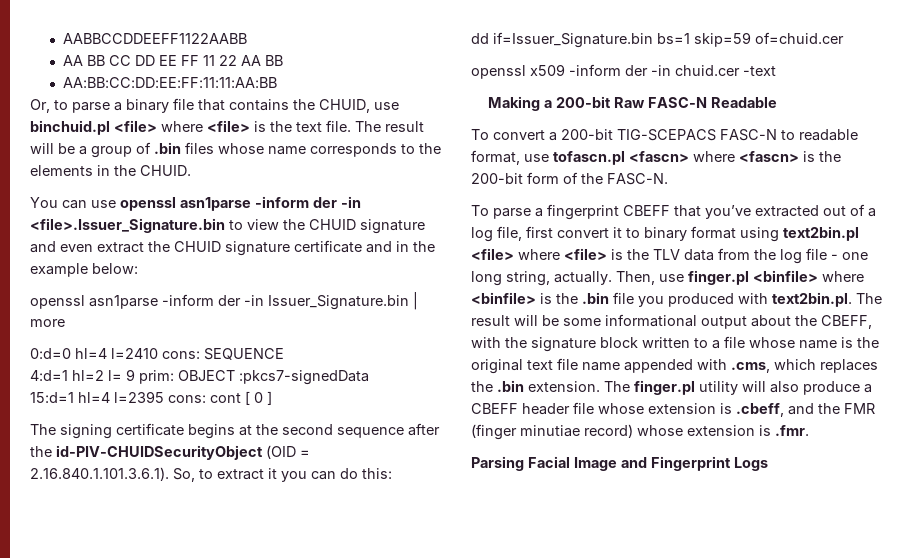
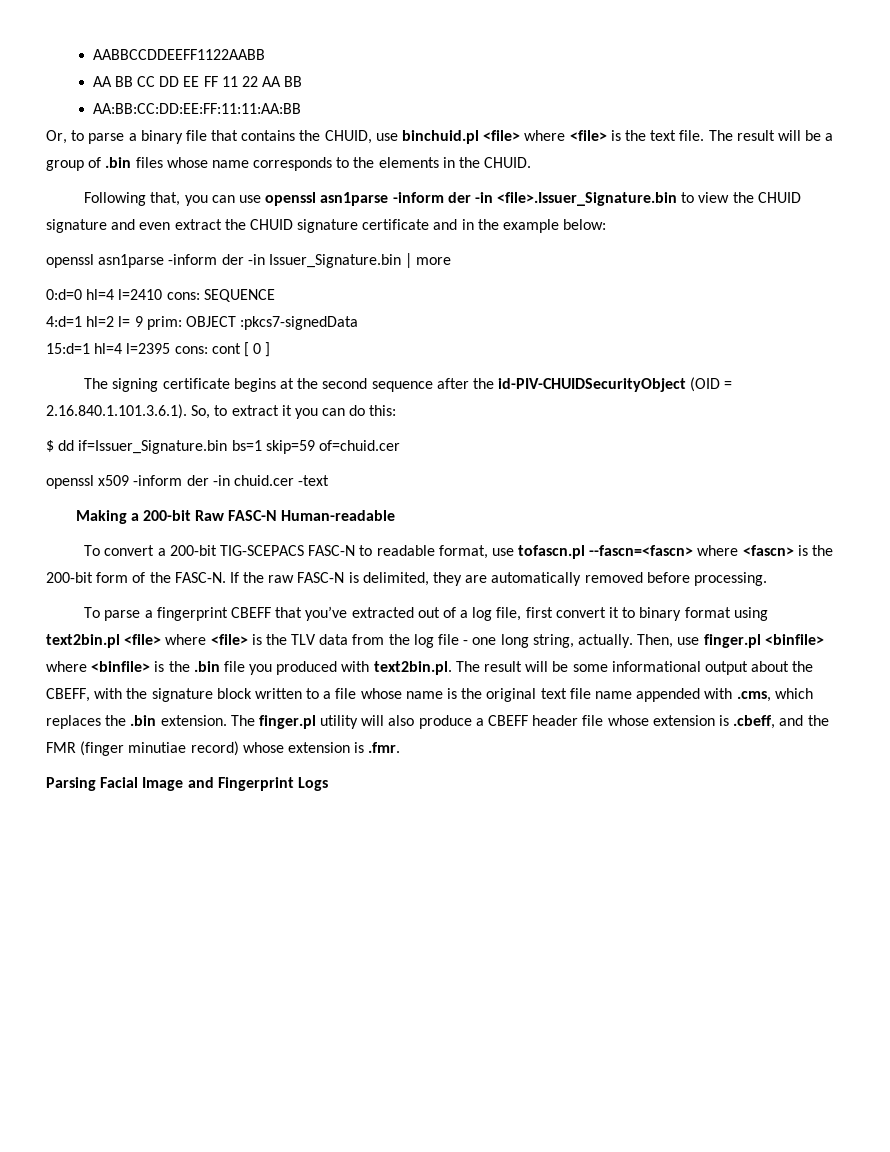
- You can use openssl asn1parse -inform der -in <file>.Issuer_Signature.bin to view the CHUID signature and even extract the CHUID signature certificate and in the example below:
+ Following that, you can use openssl asn1parse -inform der -in <file>.Issuer_Signature.bin to view the CHUID signature and even extract the CHUID signature certificate and in the example below:
- dd if=Issuer_Signature.bin bs=1 skip=59 of=chuid.cer
+ $ dd if=Issuer_Signature.bin bs=1 skip=59 of=chuid.cer
- Making a 200-bit Raw FASC-N Readable
+ Making a 200-bit Raw FASC-N Human-readable
- To convert a 200-bit TIG-SCEPACS FASC-N to readable format, use tofascn.pl <fascn> where <fascn> is the 200-bit form of the FASC-N.
+ To convert a 200-bit TIG-SCEPACS FASC-N to readable format, use tofascn.pl --fascn=<fascn> where <fascn> is the 200-bit form of the FASC-N. If the raw FASC-N is delimited, they are automatically removed before processing.

